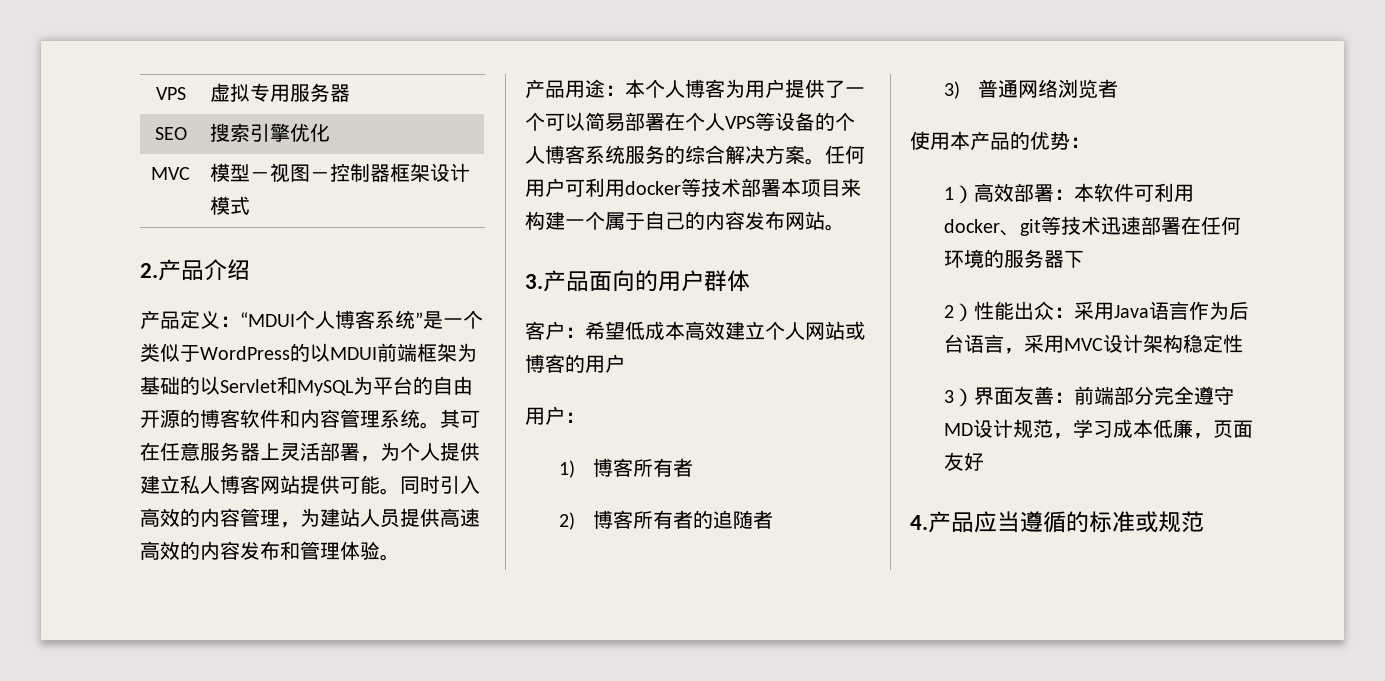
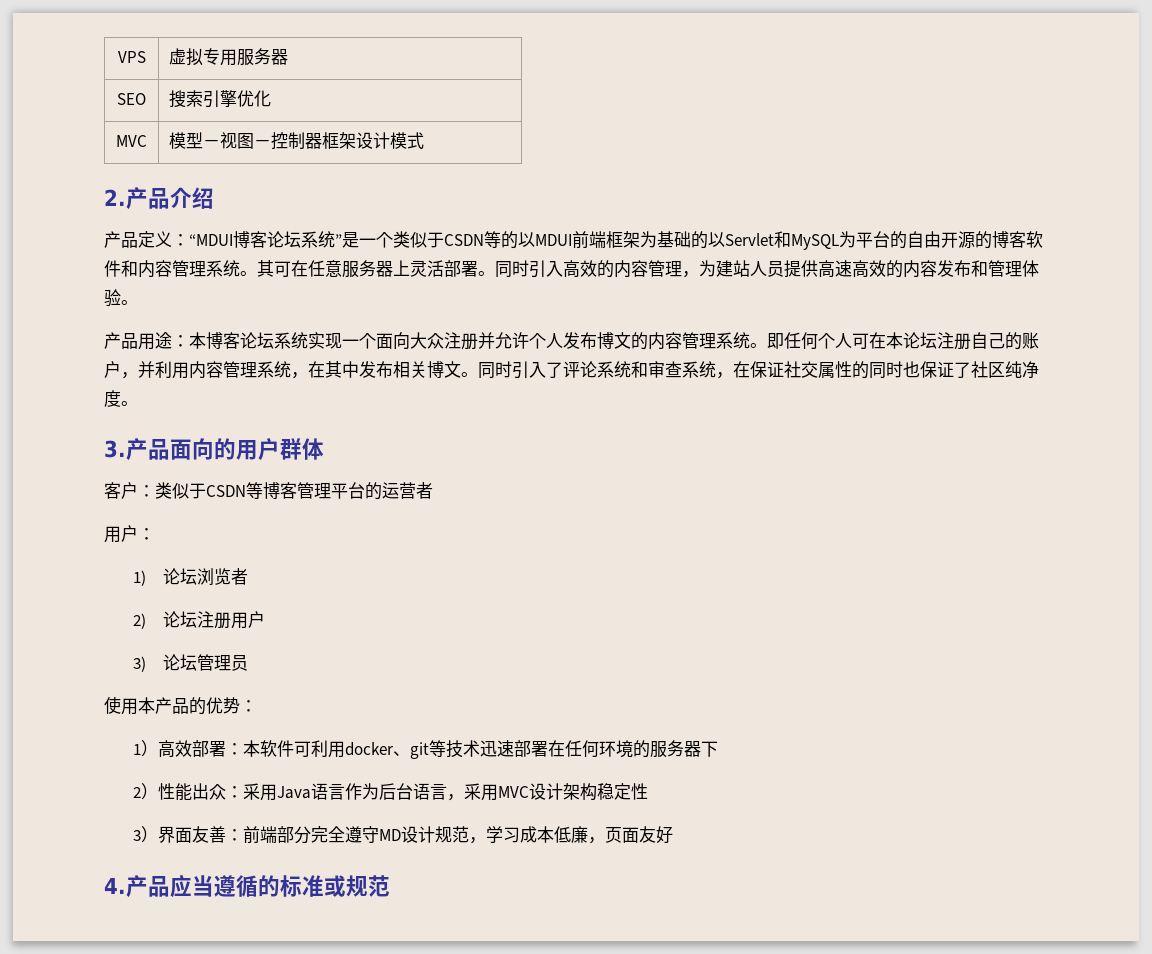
- 产品定义：“MDUI个人博客系统”是一个类似于WordPress的以MDUI前端框架为基础的以Servlet和MySQL为平台的自由开源的博客软件和内容管理系统。
+ 产品定义：“MDUI博客论坛系统”是一个类似于CSDN等的以MDUI前端框架为基础的以Servlet和MySQL为平台的自由开源的博客软件和内容管理系统。
- 其可在任意服务器上灵活部署，为个人提供建立私人博客网站提供可能。
+ 其可在任意服务器上灵活部署。
- 产品用途：本个人博客为用户提供了一个可以简易部署在个人VPS等设备的个人博客系统服务的综合解决方案。任何用户可利用docker等技术部署本项目来构建一个属于自己的内容发布网站。
+ 产品用途：本博客论坛系统实现一个面向大众注册并允许个人发布博文的内容管理系统。即任何个人可在本论坛注册自己的账户，并利用内容管理系统，在其中发布相关博文。同时引入了评论系统和审查系统，在保证社交属性的同时也保证了社区纯净度。
- 客户：希望低成本高效建立个人网站或博客的用户
+ 客户：类似于CSDN等博客管理平台的运营者
- 1)博客所有者
+ 1)论坛浏览者
- 2)博客所有者的追随者
- 3)普通网络浏览者
+ 2)论坛注册用户
+ 3)论坛管理员

